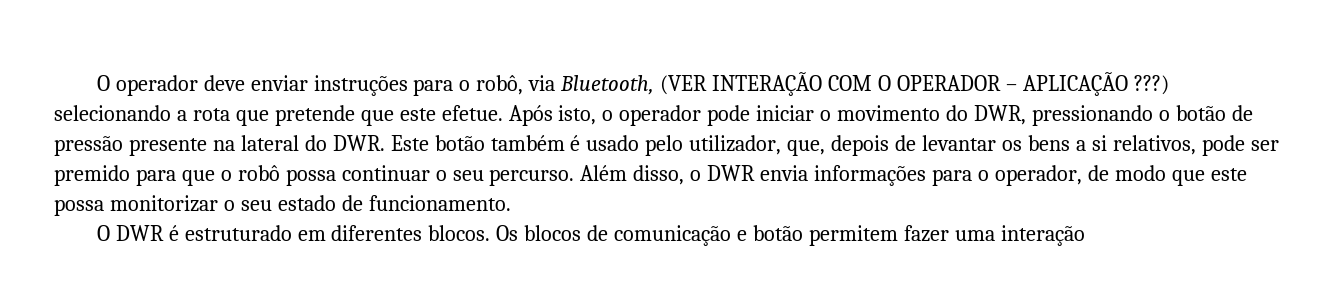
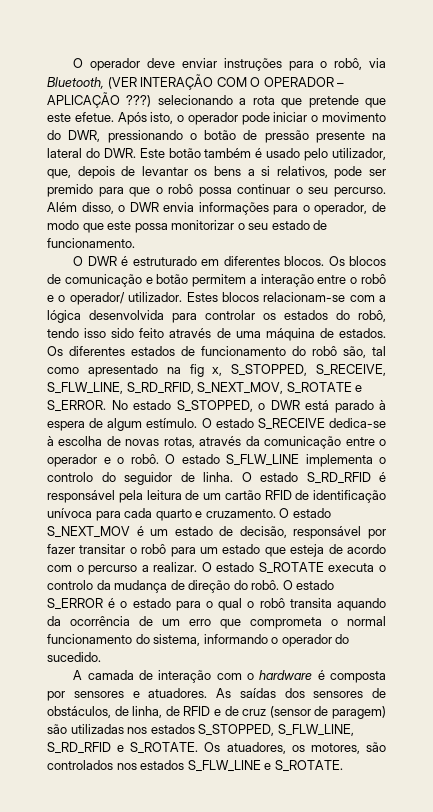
- Os blocos de comunicação e botão permitem fazer uma interação
+ Os blocos de comunicação e botão permitem a interação entre o robô e o operador/ utilizador. Estes blocos relacionam-se com a lógica desenvolvida para controlar os estados do robô, tendo isso sido feito através de uma máquina de estados. Os diferentes estados de funcionamento do robô são, tal como apresentado na fig x, S_STOPPED, S_RECEIVE, S_FLW_LINE, S_RD_RFID, S_NEXT_MOV, S_ROTATE e S_ERROR. No estado S_STOPPED, o DWR está parado à espera de algum estímulo. O estado S_RECEIVE dedica-se à escolha de novas rotas, através da comunicação entre o operador e o robô. O estado S_FLW_LINE implementa o controlo do seguidor de linha. O estado S_RD_RFID é responsável pela leitura de um cartão RFID de identificação unívoca para cada quarto e cruzamento. O estado S_NEXT_MOV é um estado de decisão, responsável por fazer transitar o robô para um estado que esteja de acordo com o percurso a realizar. O estado S_ROTATE executa o controlo da mudança de direção do robô. O estado S_ERROR é o estado para o qual o robô transita aquando da ocorrência de um erro que comprometa o normal funcionamento do sistema, informando o operador do sucedido.
+ A camada de interação com o hardware é composta por sensores e atuadores. As saídas dos sensores de obstáculos, de linha, de RFID e de cruz (sensor de paragem) são utilizadas nos estados S_STOPPED, S_FLW_LINE, S_RD_RFID e S_ROTATE. Os atuadores, os motores, são controlados nos estados S_FLW_LINE e S_ROTATE.

